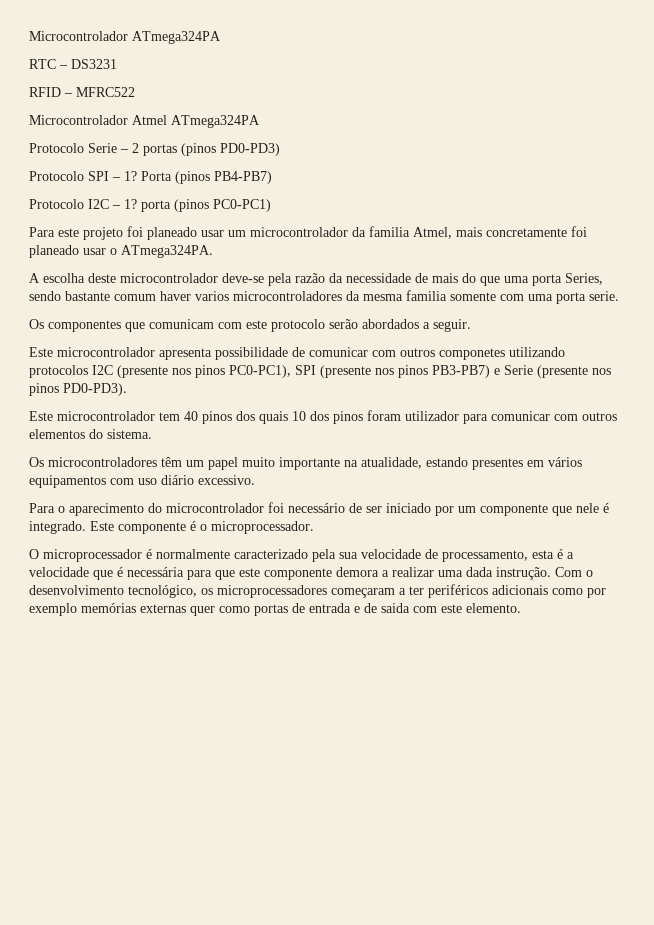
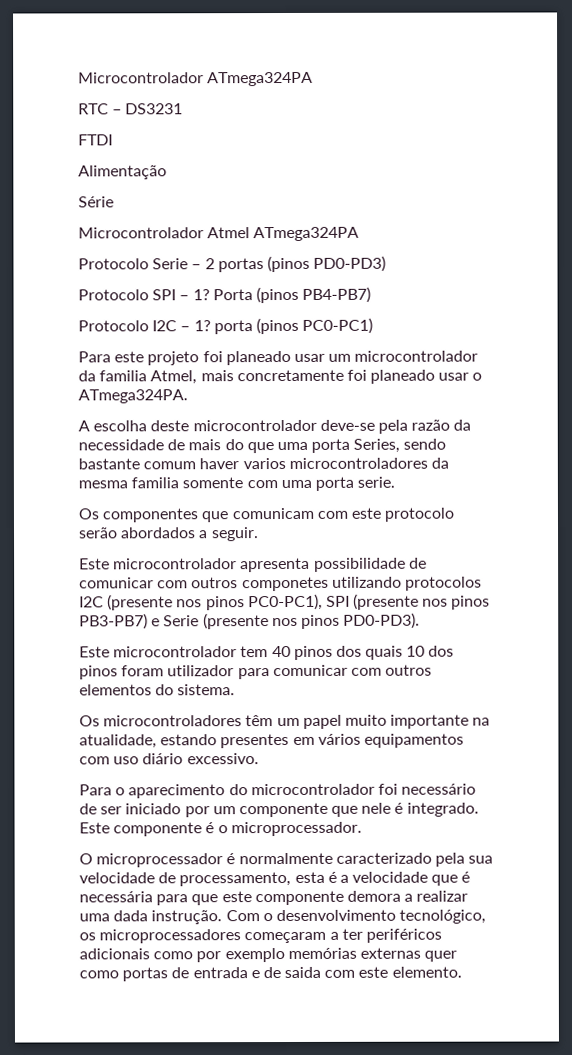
- RFID – MFRC522
+ FTDI
+ Alimentação
+ Série

